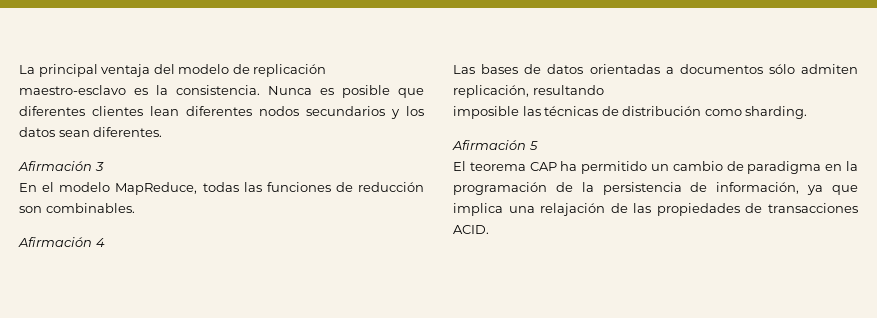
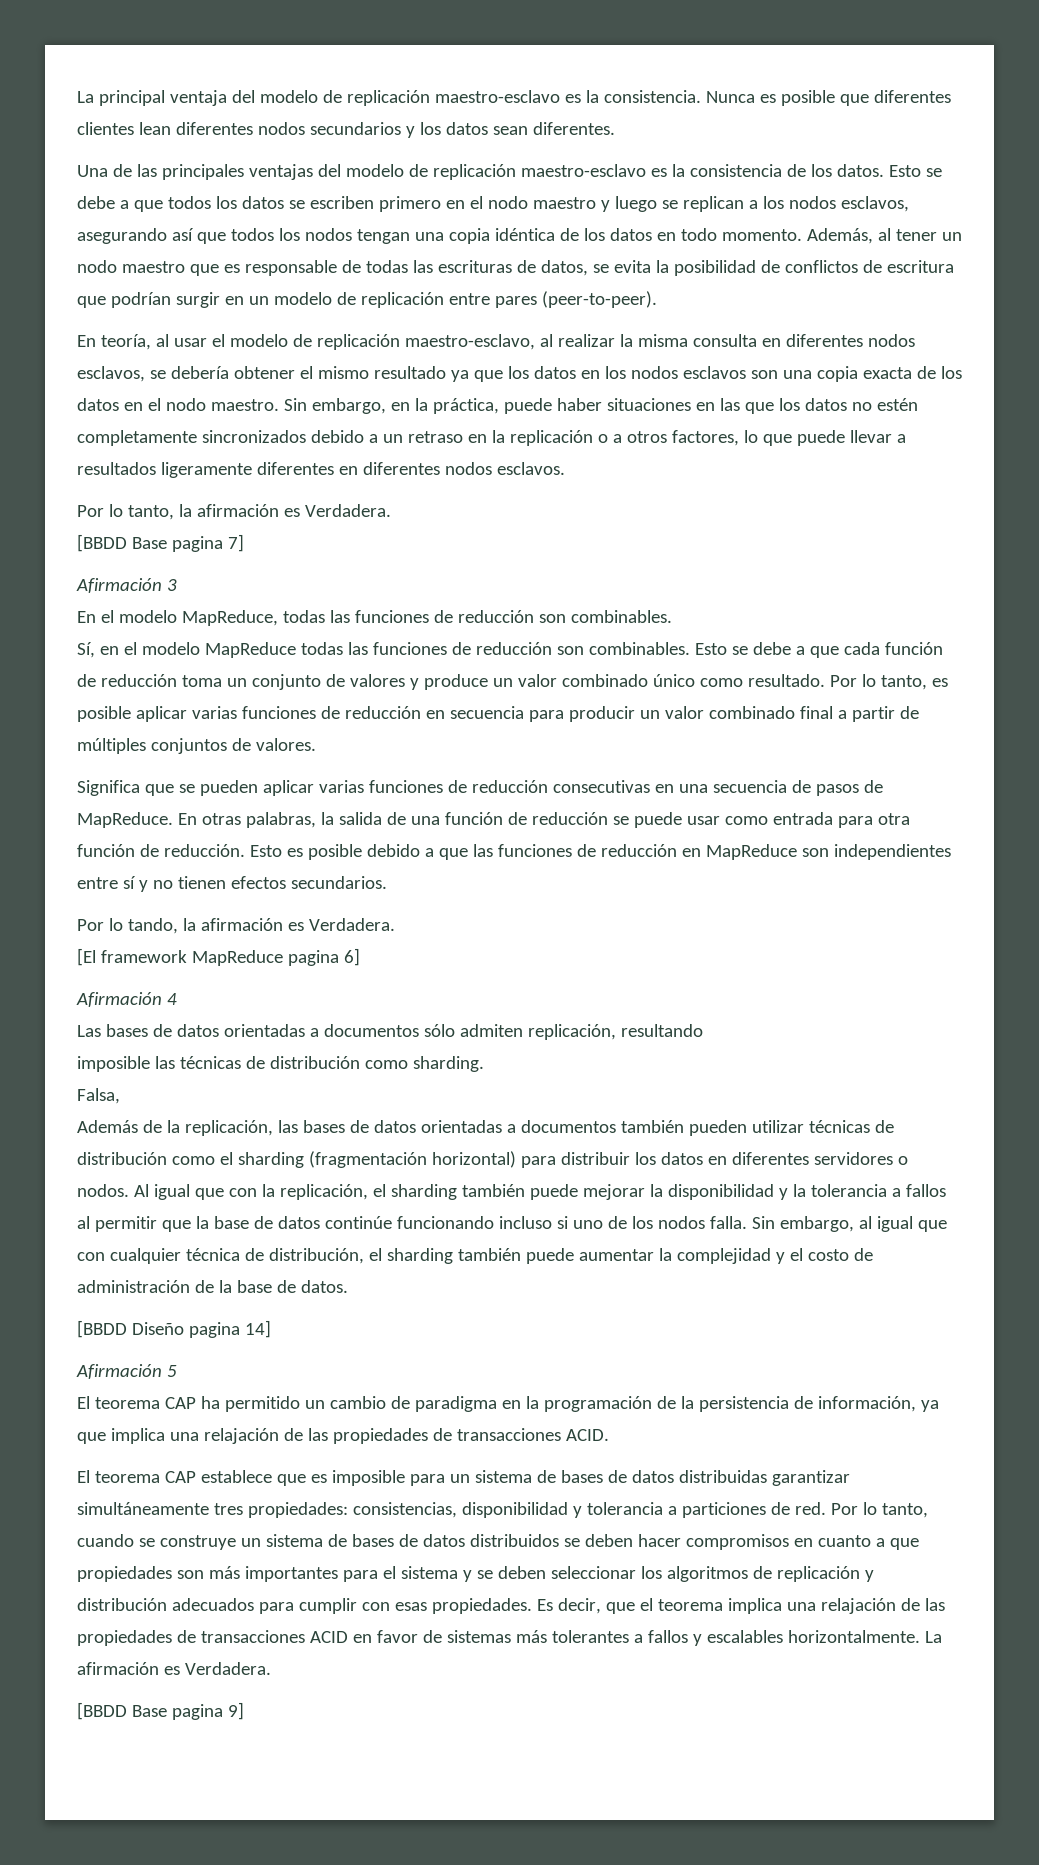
+ Una de las principales ventajas del modelo de replicación maestro-esclavo es la consistencia de los datos. Esto se debe a que todos los datos se escriben primero en el nodo maestro y luego se replican a los nodos esclavos, asegurando así que todos los nodos tengan una copia idéntica de los datos en todo momento. Además, al tener un nodo maestro que es responsable de todas las escrituras de datos, se evita la posibilidad de conflictos de escritura que podrían surgir en un modelo de replicación entre pares (peer-to-peer).
+ En teoría, al usar el modelo de replicación maestro-esclavo, al realizar la misma consulta en diferentes nodos esclavos, se debería obtener el mismo resultado ya que los datos en los nodos esclavos son una copia exacta de los datos en el nodo maestro. Sin embargo, en la práctica, puede haber situaciones en las que los datos no estén completamente sincronizados debido a un retraso en la replicación o a otros factores, lo que puede llevar a resultados ligeramente diferentes en diferentes nodos esclavos.
+ Por lo tanto, la afirmación es Verdadera.
+ [BBDD Base pagina 7]
+ Sí, en el modelo MapReduce todas las funciones de reducción son combinables. Esto se debe a que cada función de reducción toma un conjunto de valores y produce un valor combinado único como resultado. Por lo tanto, es posible aplicar varias funciones de reducción en secuencia para producir un valor combinado final a partir de múltiples conjuntos de valores.
+ Significa que se pueden aplicar varias funciones de reducción consecutivas en una secuencia de pasos de MapReduce. En otras palabras, la salida de una función de reducción se puede usar como entrada para otra función de reducción. Esto es posible debido a que las funciones de reducción en MapReduce son independientes entre sí y no tienen efectos secundarios.
+ Por lo tando, la afirmación es Verdadera.
+ [El framework MapReduce pagina 6]
+ Falsa,
+ Además de la replicación, las bases de datos orientadas a documentos también pueden utilizar técnicas de distribución como el sharding (fragmentación horizontal) para distribuir los datos en diferentes servidores o nodos. Al igual que con la replicación, el sharding también puede mejorar la disponibilidad y la tolerancia a fallos al permitir que la base de datos continúe funcionando incluso si uno de los nodos falla. Sin embargo, al igual que con cualquier técnica de distribución, el sharding también puede aumentar la complejidad y el costo de administración de la base de datos.
+ [BBDD Diseño pagina 14]
+ El teorema CAP establece que es imposible para un sistema de bases de datos distribuidas garantizar simultáneamente tres propiedades: consistencias, disponibilidad y tolerancia a particiones de red. Por lo tanto, cuando se construye un sistema de bases de datos distribuidos se deben hacer compromisos en cuanto a que propiedades son más importantes para el sistema y se deben seleccionar los algoritmos de replicación y distribución adecuados para cumplir con esas propiedades. Es decir, que el teorema implica una relajación de las propiedades de transacciones ACID en favor de sistemas más tolerantes a fallos y escalables horizontalmente. La afirmación es Verdadera.
+ [BBDD Base pagina 9]

